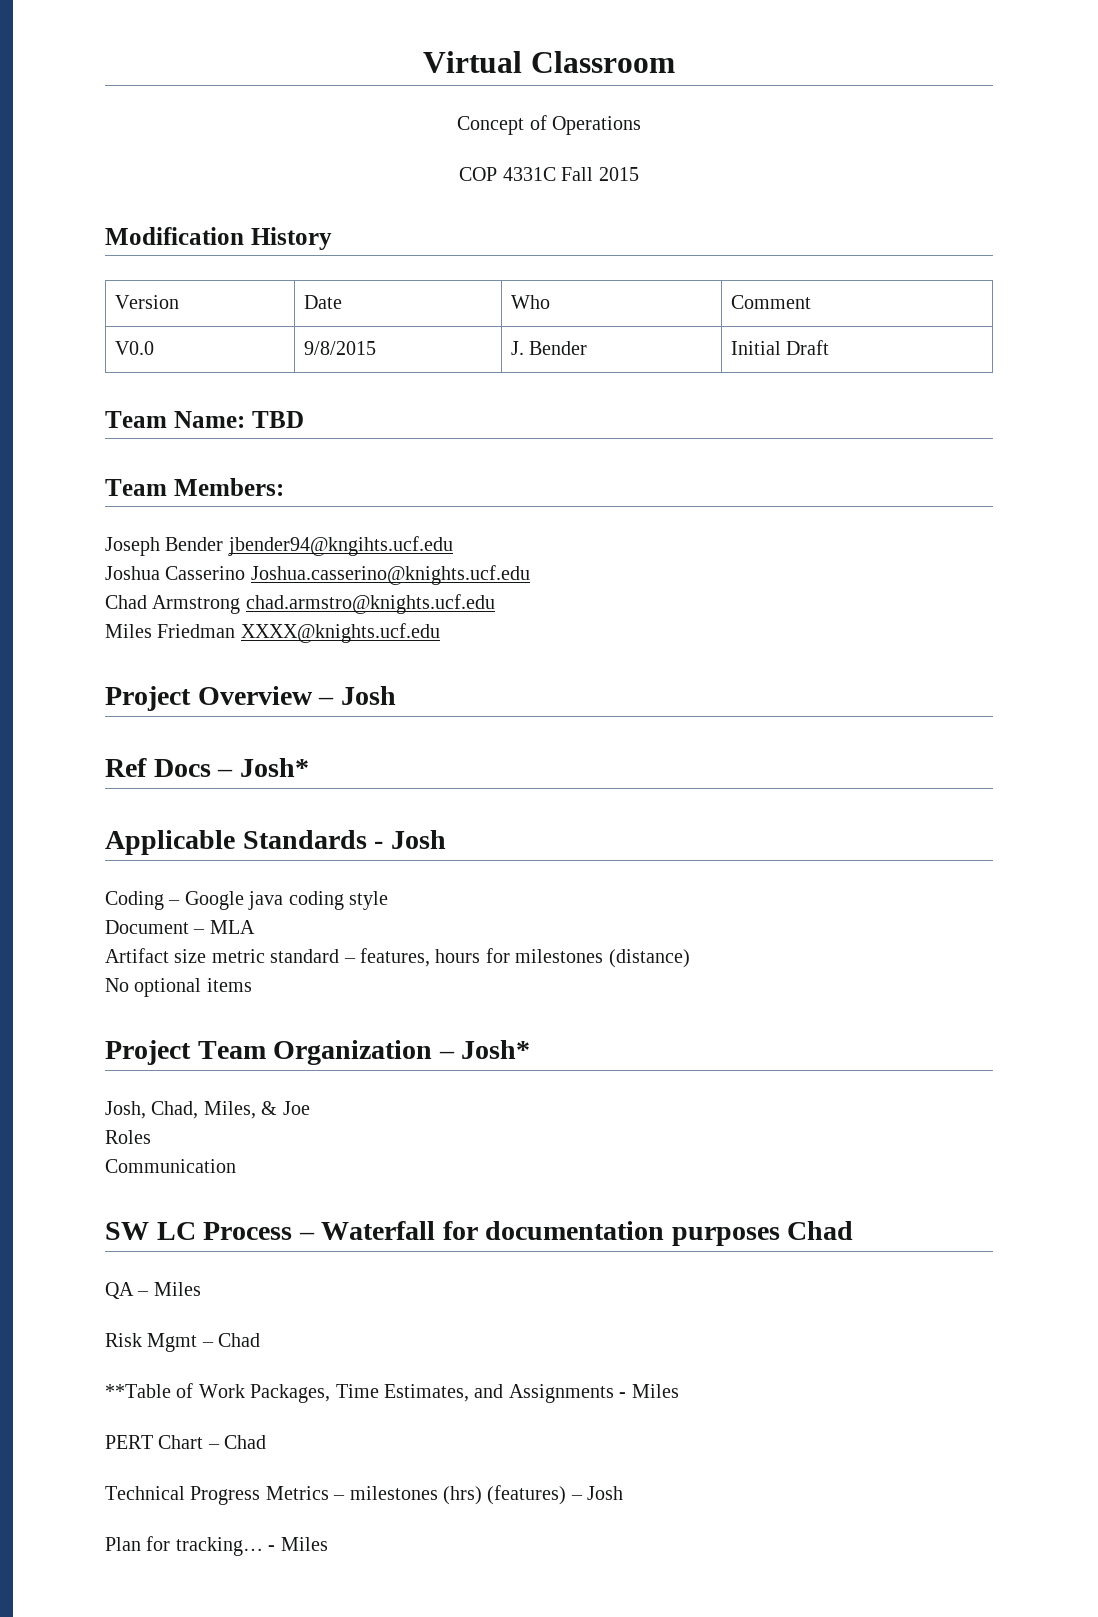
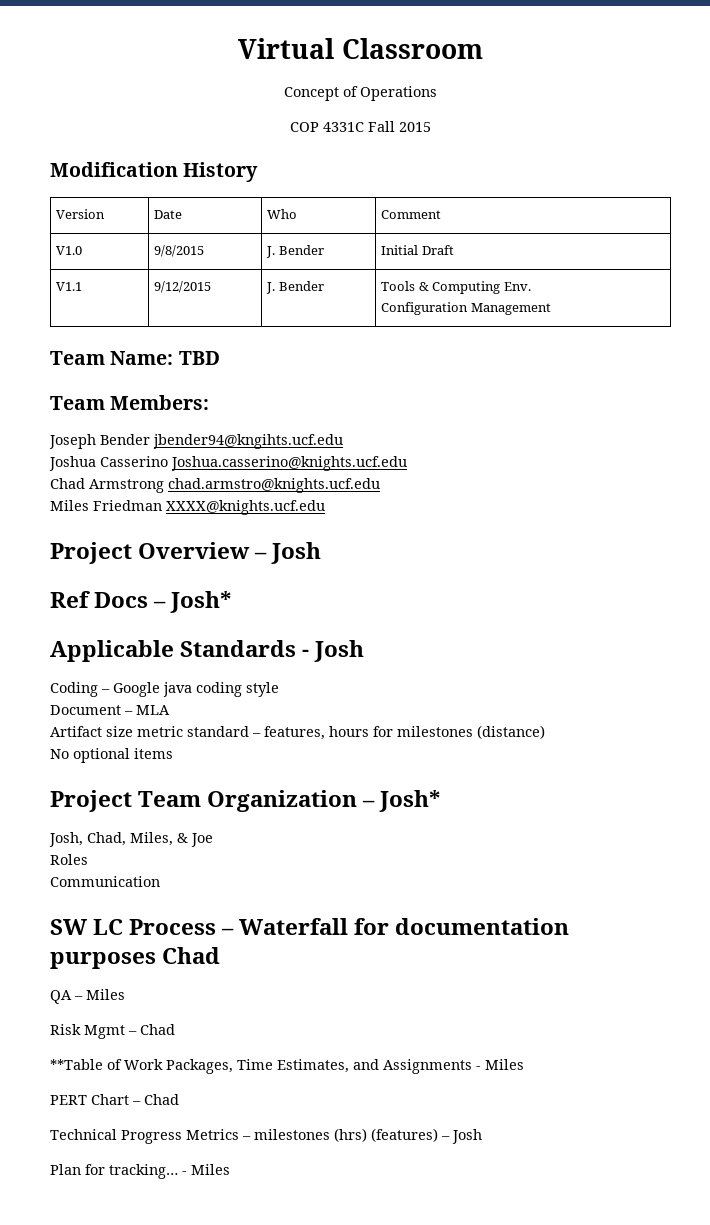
- V0.0 | 9/8/2015 | J. Bender | Initial Draft
+ V1.0 | 9/8/2015 | J. Bender | Initial Draft
+ V1.1 | 9/12/2015 | J. Bender | Tools & Computing Env.
+ Configuration Management

